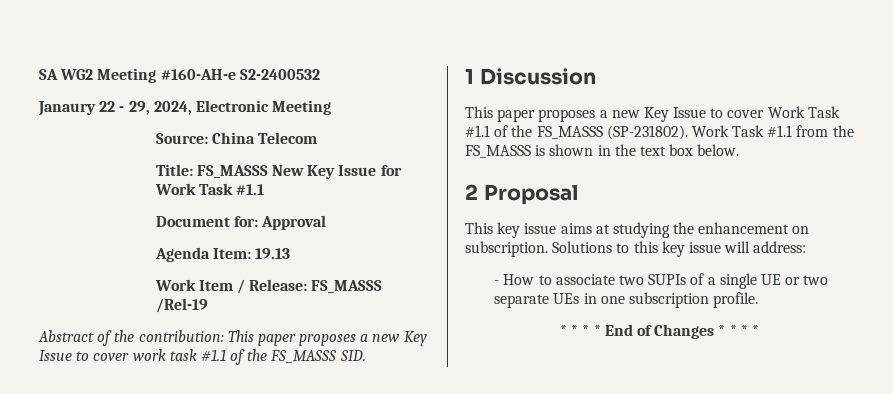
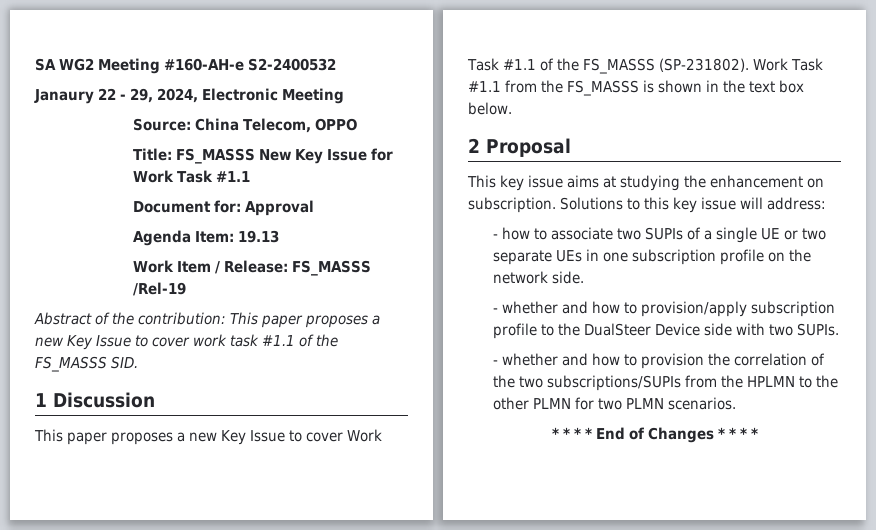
- Source: China Telecom
+ Source: China Telecom, OPPO
- - How to associate two SUPIs of a single UE or two separate UEs in one subscription profile.
+ - how to associate two SUPIs of a single UE or two separate UEs in one subscription profile on the network side.
+ - whether and how to provision/apply subscription profile to the DualSteer Device side with two SUPIs.
+ - whether and how to provision the correlation of the two subscriptions/SUPIs from the HPLMN to the other PLMN for two PLMN scenarios.

